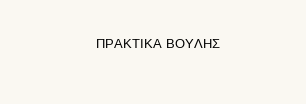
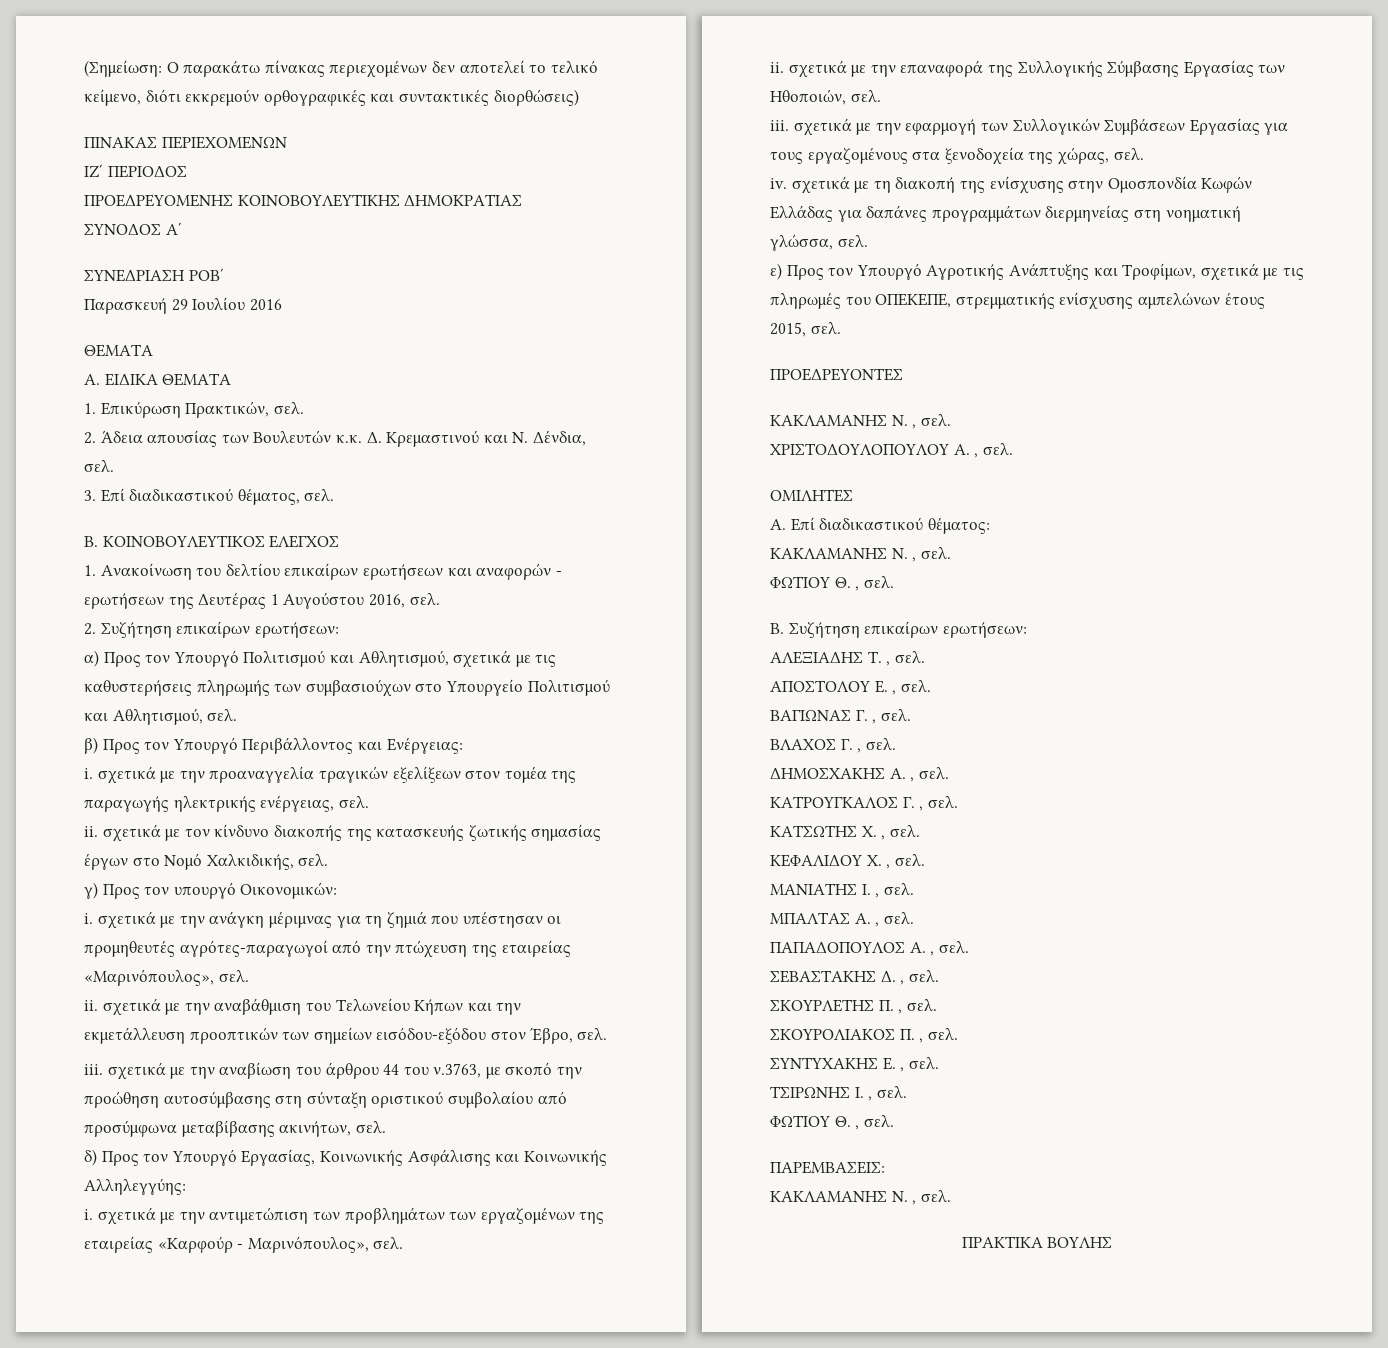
+ (Σημείωση: Ο παρακάτω πίνακας περιεχομένων δεν αποτελεί το τελικό κείμενο, διότι εκκρεμούν ορθογραφικές και συντακτικές διορθώσεις)
+ ΠΙΝΑΚΑΣ ΠΕΡΙΕΧΟΜΕΝΩΝ
+ ΙΖ΄ ΠΕΡΙΟΔΟΣ
+ ΠΡΟΕΔΡΕΥΟΜΕΝΗΣ ΚΟΙΝΟΒΟΥΛΕΥΤΙΚΗΣ ΔΗΜΟΚΡΑΤΙΑΣ
+ ΣΥΝΟΔΟΣ Α΄
+ ΣΥΝΕΔΡΙΑΣΗ ΡΟΒ΄
+ Παρασκευή 29 Ιουλίου 2016
+ ΘΕΜΑΤΑ
+ Α. ΕΙΔΙΚΑ ΘΕΜΑΤΑ
+ 1. Επικύρωση Πρακτικών, σελ.
+ 2. Άδεια απουσίας των Βουλευτών κ.κ. Δ. Κρεμαστινού και Ν. Δένδια, σελ.
+ 3. Επί διαδικαστικού θέματος, σελ.
+ Β. ΚΟΙΝΟΒΟΥΛΕΥΤΙΚΟΣ ΕΛΕΓΧΟΣ
+ 1. Ανακοίνωση του δελτίου επικαίρων ερωτήσεων και αναφορών - ερωτήσεων της Δευτέρας 1 Αυγούστου 2016, σελ.
+ 2. Συζήτηση επικαίρων ερωτήσεων:
+ α) Προς τον Υπουργό Πολιτισμού και Αθλητισμού, σχετικά με τις καθυστερήσεις πληρωμής των συμβασιούχων στο Υπουργείο Πολιτισμού και Αθλητισμού, σελ.
+ β) Προς τον Υπουργό Περιβάλλοντος και Ενέργειας:
+ i. σχετικά με την προαναγγελία τραγικών εξελίξεων στον τομέα της παραγωγής ηλεκτρικής ενέργειας, σελ.
+ ii. σχετικά με τον κίνδυνο διακοπής της κατασκευής ζωτικής σημασίας έργων στο Νομό Χαλκιδικής, σελ.
+ γ) Προς τον υπουργό Οικονομικών:
+ i. σχετικά με την ανάγκη μέριμνας για τη ζημιά που υπέστησαν οι προμηθευτές αγρότες-παραγωγοί από την πτώχευση της εταιρείας «Μαρινόπουλος», σελ.
+ ii. σχετικά με την αναβάθμιση του Τελωνείου Κήπων και την εκμετάλλευση προοπτικών των σημείων εισόδου-εξόδου στον Έβρο, σελ.
+ iii. σχετικά με την αναβίωση του άρθρου 44 του ν.3763, με σκοπό την προώθηση αυτοσύμβασης στη σύνταξη οριστικού συμβολαίου από προσύμφωνα μεταβίβασης ακινήτων, σελ.
+ δ) Προς τον Υπουργό Εργασίας, Κοινωνικής Ασφάλισης και Κοινωνικής Αλληλεγγύης:
+ i. σχετικά με την αντιμετώπιση των προβλημάτων των εργαζομένων της εταιρείας «Καρφούρ - Μαρινόπουλος», σελ.
+ ii. σχετικά με την επαναφορά της Συλλογικής Σύμβασης Εργασίας των Ηθοποιών, σελ.
+ iii. σχετικά με την εφαρμογή των Συλλογικών Συμβάσεων Εργασίας για τους εργαζομένους στα ξενοδοχεία της χώρας, σελ.
+ iv. σχετικά με τη διακοπή της ενίσχυσης στην Ομοσπονδία Κωφών Ελλάδας για δαπάνες προγραμμάτων διερμηνείας στη νοηματική γλώσσα, σελ.
+ ε) Προς τον Υπουργό Αγροτικής Ανάπτυξης και Τροφίμων, σχετικά με τις πληρωμές του ΟΠΕΚΕΠΕ, στρεμματικής ενίσχυσης αμπελώνων έτους 2015, σελ.
+ ΠΡΟΕΔΡΕΥΟΝΤΕΣ
+ ΚΑΚΛΑΜΑΝΗΣ Ν. , σελ.
+ ΧΡΙΣΤΟΔΟΥΛΟΠΟΥΛΟΥ Α. , σελ.
+ ΟΜΙΛΗΤΕΣ
+ Α. Επί διαδικαστικού θέματος:
+ ΚΑΚΛΑΜΑΝΗΣ Ν. , σελ.
+ ΦΩΤΙΟΥ Θ. , σελ.
+ Β. Συζήτηση επικαίρων ερωτήσεων:
+ ΑΛΕΞΙΑΔΗΣ Τ. , σελ.
+ ΑΠΟΣΤΟΛΟΥ Ε. , σελ.
+ ΒΑΓΙΩΝΑΣ Γ. , σελ.
+ ΒΛΑΧΟΣ Γ. , σελ.
+ ΔΗΜΟΣΧΑΚΗΣ Α. , σελ.
+ ΚΑΤΡΟΥΓΚΑΛΟΣ Γ. , σελ.
+ ΚΑΤΣΩΤΗΣ Χ. , σελ.
+ ΚΕΦΑΛΙΔΟΥ Χ. , σελ.
+ ΜΑΝΙΑΤΗΣ Ι. , σελ.
+ ΜΠΑΛΤΑΣ Α. , σελ.
+ ΠΑΠΑΔΟΠΟΥΛΟΣ Α. , σελ.
+ ΣΕΒΑΣΤΑΚΗΣ Δ. , σελ.
+ ΣΚΟΥΡΛΕΤΗΣ Π. , σελ.
+ ΣΚΟΥΡΟΛΙΑΚΟΣ Π. , σελ.
+ ΣΥΝΤΥΧΑΚΗΣ Ε. , σελ.
+ ΤΣΙΡΩΝΗΣ Ι. , σελ.
+ ΦΩΤΙΟΥ Θ. , σελ.
+ ΠΑΡΕΜΒΑΣΕΙΣ:
+ ΚΑΚΛΑΜΑΝΗΣ Ν. , σελ.

